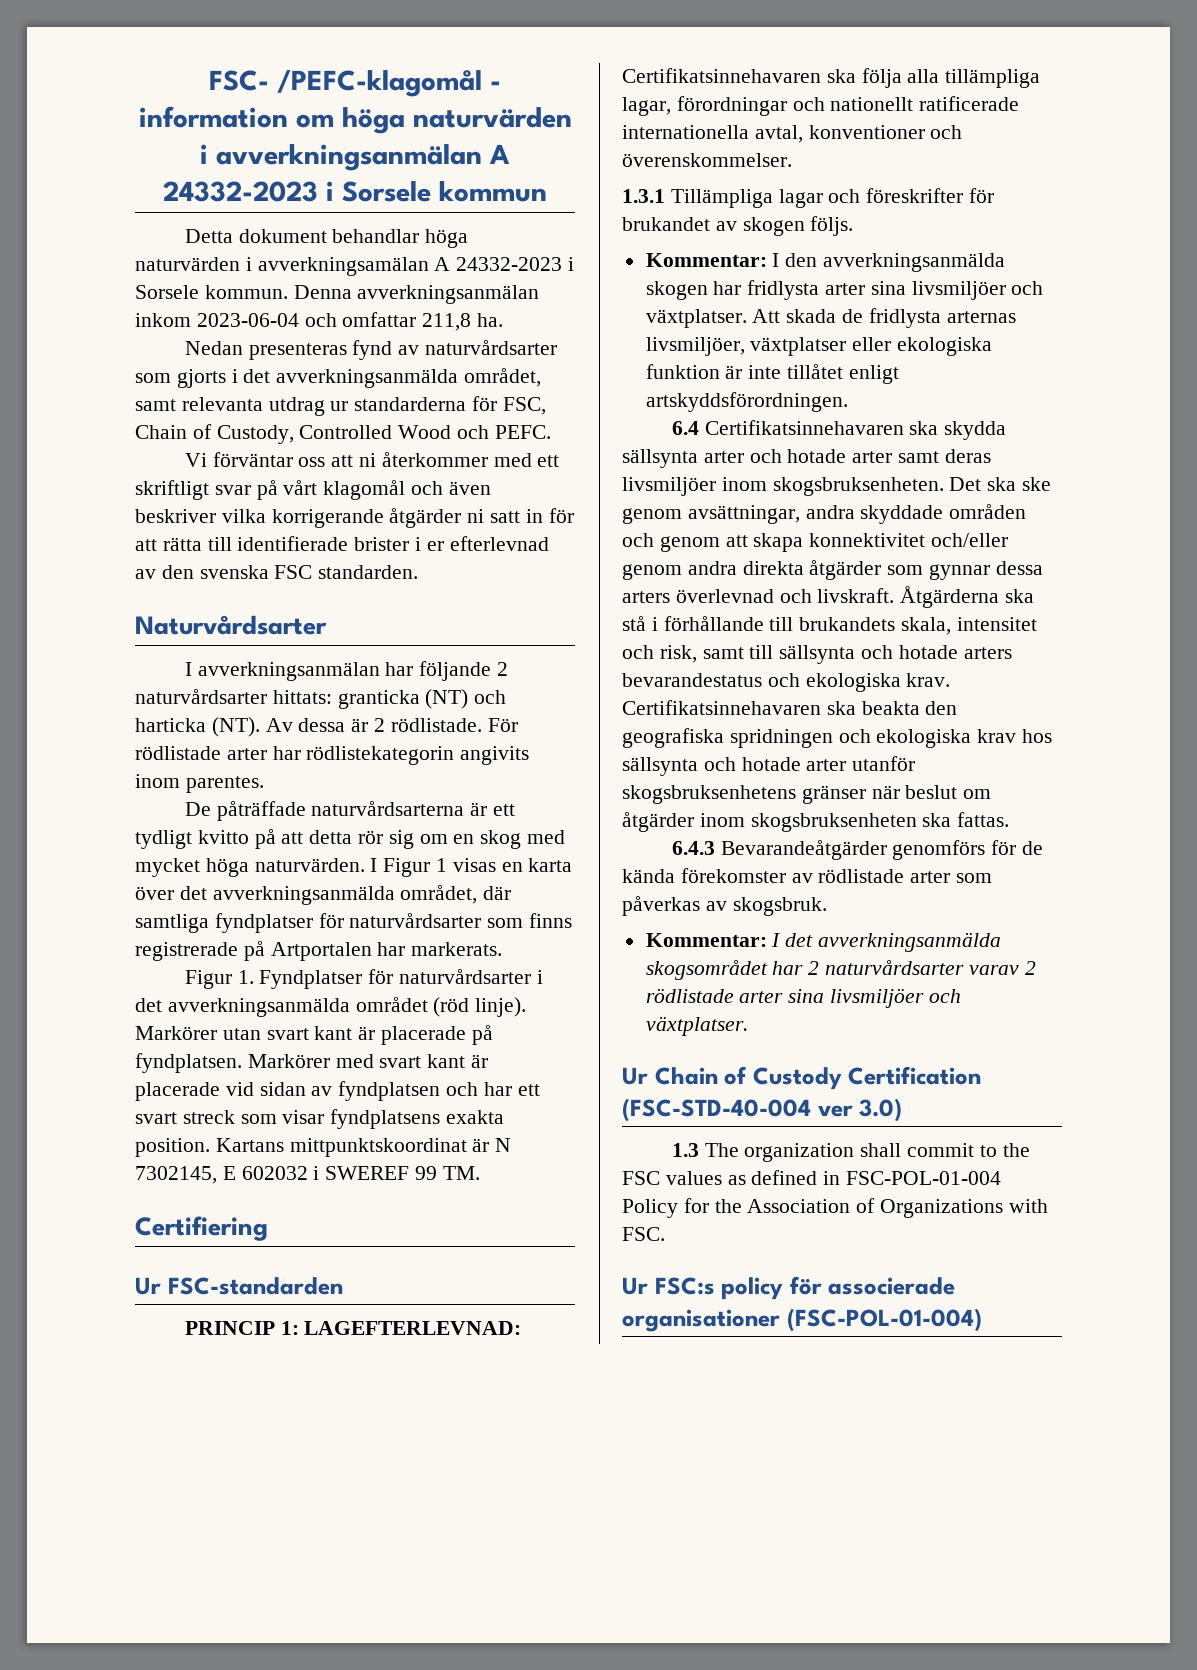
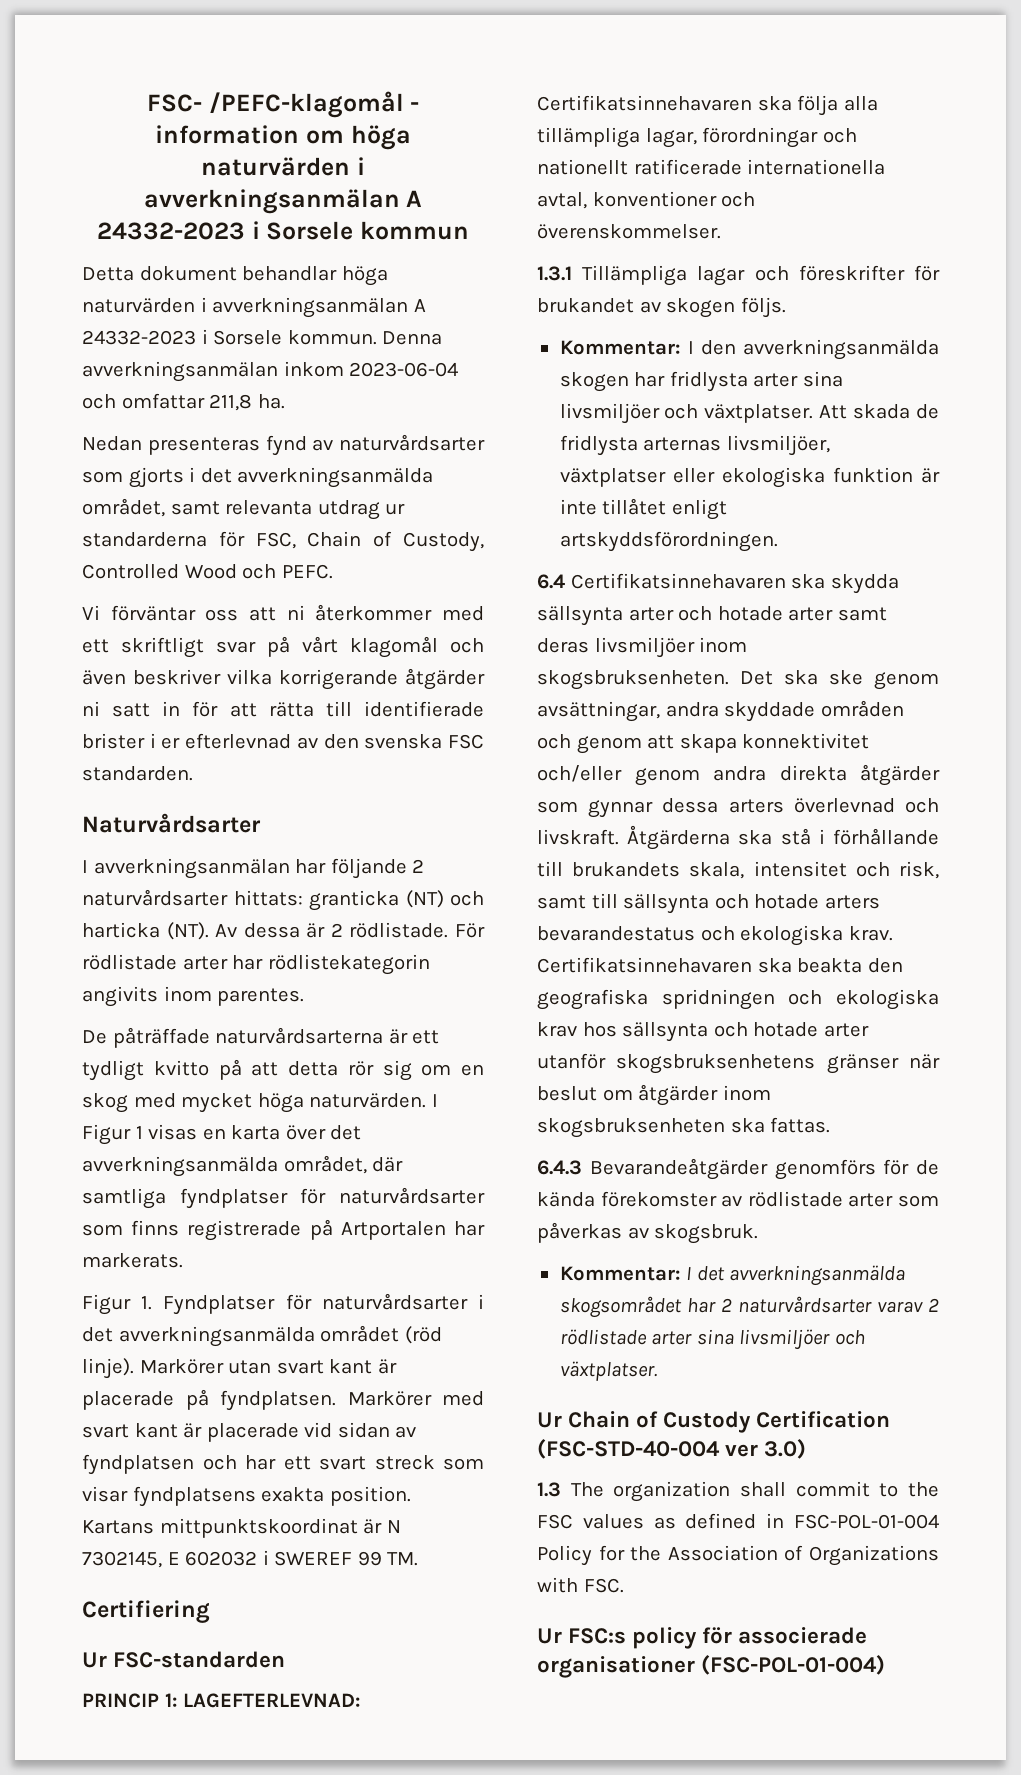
- Detta dokument behandlar höga naturvärden i avverkningsamälan A 24332-2023 i Sorsele kommun.
+ Detta dokument behandlar höga naturvärden i avverkningsanmälan A 24332-2023 i Sorsele kommun.

